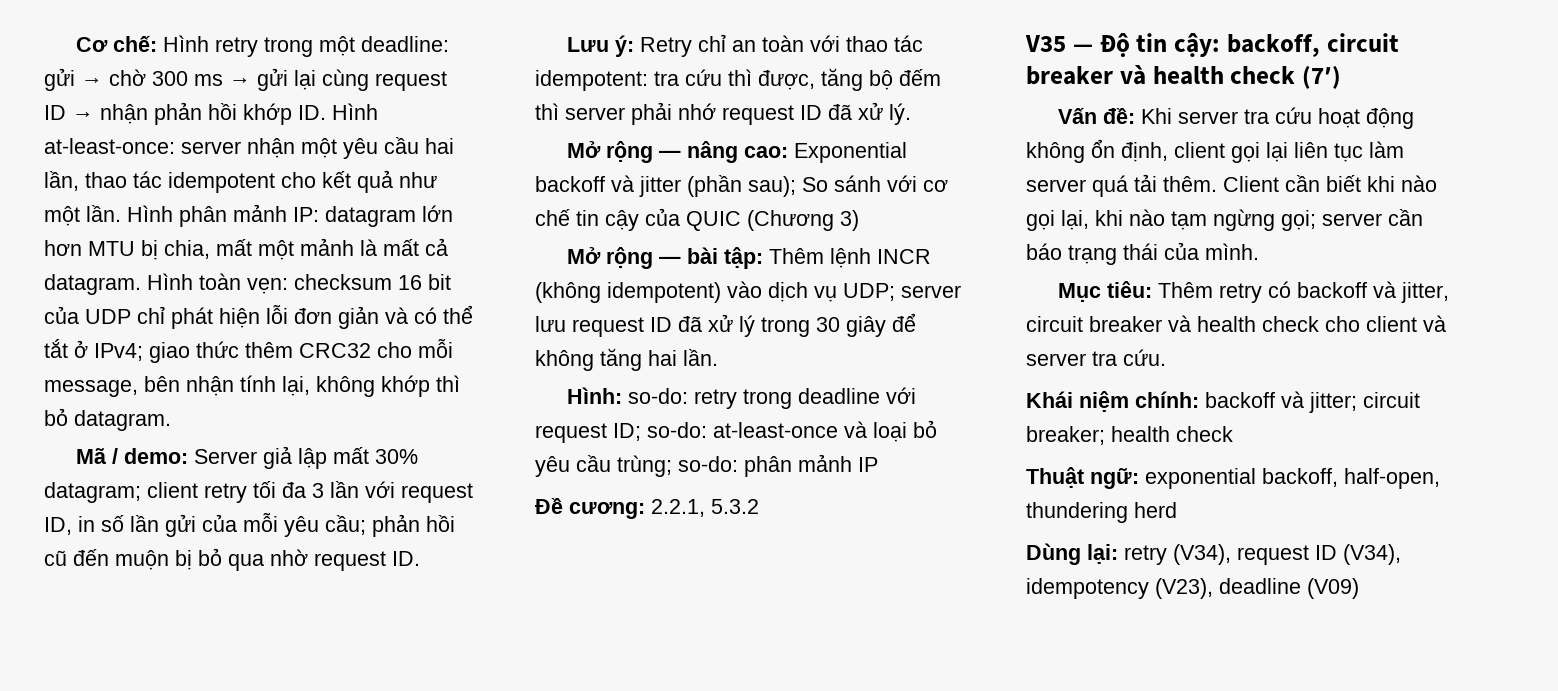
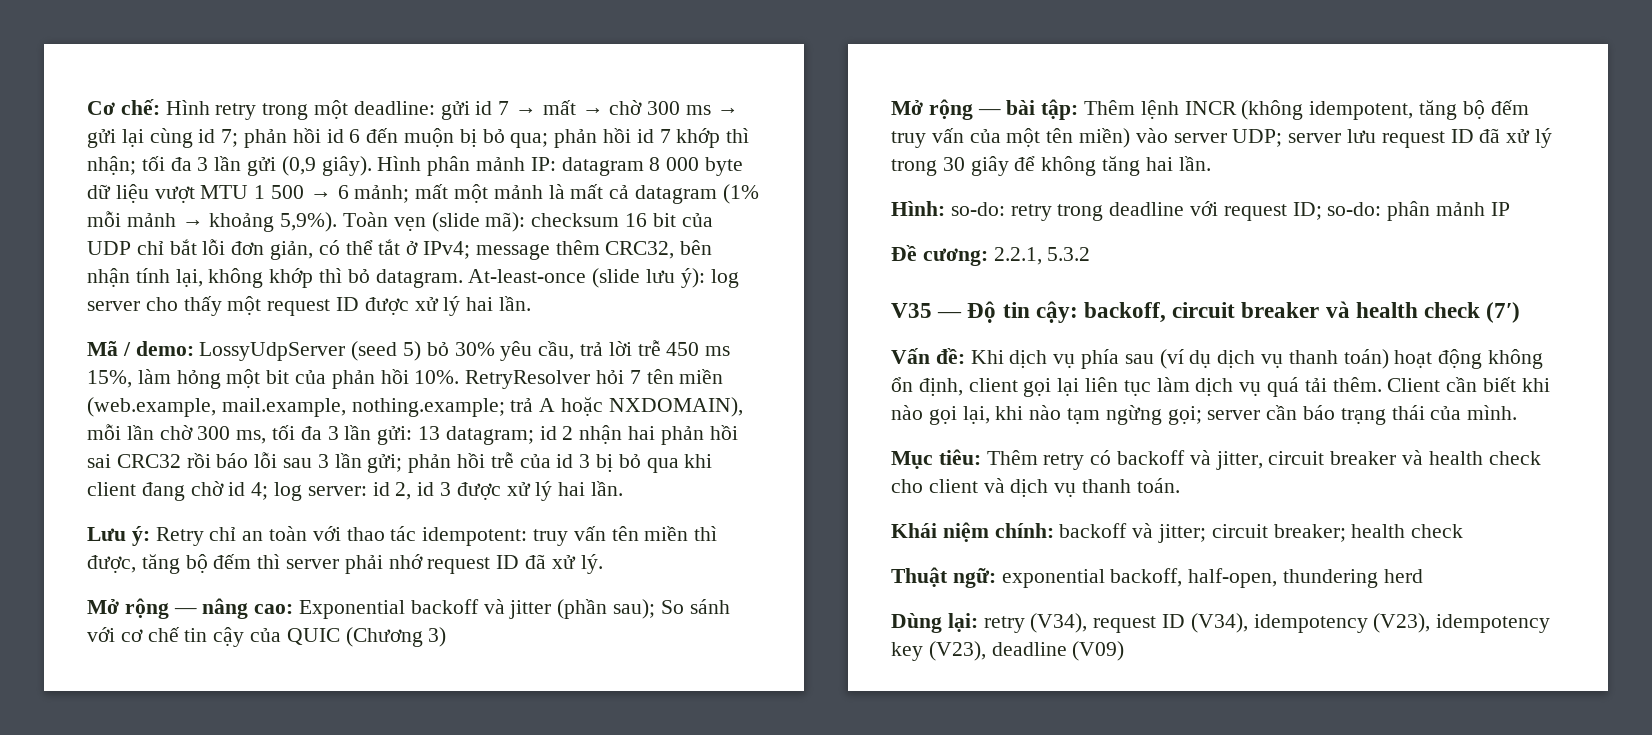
- Cơ chế: Hình retry trong một deadline: gửi → chờ 300 ms → gửi lại cùng request ID → nhận phản hồi khớp ID. Hình at-least-once: server nhận một yêu cầu hai lần, thao tác idempotent cho kết quả như một lần.
+ Cơ chế: Hình retry trong một deadline: gửi id 7 → mất → chờ 300 ms → gửi lại cùng id 7; phản hồi id 6 đến muộn bị bỏ qua; phản hồi id 7 khớp thì nhận; tối đa 3 lần gửi (0,9 giây).
- Hình phân mảnh IP: datagram lớn hơn MTU bị chia, mất một mảnh là mất cả datagram. Hình toàn vẹn: checksum 16 bit của UDP chỉ phát hiện lỗi đơn giản và có thể tắt ở IPv4; giao thức thêm CRC32 cho mỗi message, bên nhận tính lại, không khớp thì bỏ datagram.
- Mã / demo: Server giả lập mất 30% datagram; client retry tối đa 3 lần với request ID, in số lần gửi của mỗi yêu cầu; phản hồi cũ đến muộn bị bỏ qua nhờ request ID.
+ Hình phân mảnh IP: datagram 8 000 byte dữ liệu vượt MTU 1 500 → 6 mảnh; mất một mảnh là mất cả datagram (1% mỗi mảnh → khoảng 5,9%). Toàn vẹn (slide mã): checksum 16 bit của UDP chỉ bắt lỗi đơn giản, có thể tắt ở IPv4; message thêm CRC32, bên nhận tính lại, không khớp thì bỏ datagram. At-least-once (slide lưu ý): log server cho thấy một request ID được xử lý hai lần.
+ Mã / demo: LossyUdpServer (seed 5) bỏ 30% yêu cầu, trả lời trễ 450 ms 15%, làm hỏng một bit của phản hồi 10%. RetryResolver hỏi 7 tên miền (web.example, mail.example, nothing.example; trả A hoặc NXDOMAIN), mỗi lần chờ 300 ms, tối đa 3 lần gửi: 13 datagram; id 2 nhận hai phản hồi sai CRC32 rồi báo lỗi sau 3 lần gửi; phản hồi trễ của id 3 bị bỏ qua khi client đang chờ id 4; log server: id 2, id 3 được xử lý hai lần.
- Lưu ý: Retry chỉ an toàn với thao tác idempotent: tra cứu thì được, tăng bộ đếm thì server phải nhớ request ID đã xử lý.
+ Lưu ý: Retry chỉ an toàn với thao tác idempotent: truy vấn tên miền thì được, tăng bộ đếm thì server phải nhớ request ID đã xử lý.
- Mở rộng — bài tập: Thêm lệnh INCR (không idempotent) vào dịch vụ UDP; server lưu request ID đã xử lý trong 30 giây để không tăng hai lần.
+ Mở rộng — bài tập: Thêm lệnh INCR (không idempotent, tăng bộ đếm truy vấn của một tên miền) vào server UDP; server lưu request ID đã xử lý trong 30 giây để không tăng hai lần.
- Hình: so-do: retry trong deadline với request ID; so-do: at-least-once và loại bỏ yêu cầu trùng; so-do: phân mảnh IP
+ Hình: so-do: retry trong deadline với request ID; so-do: phân mảnh IP
- Vấn đề: Khi server tra cứu hoạt động không ổn định, client gọi lại liên tục làm server quá tải thêm.
+ Vấn đề: Khi dịch vụ phía sau (ví dụ dịch vụ thanh toán) hoạt động không ổn định, client gọi lại liên tục làm dịch vụ quá tải thêm.
- Mục tiêu: Thêm retry có backoff và jitter, circuit breaker và health check cho client và server tra cứu.
+ Mục tiêu: Thêm retry có backoff và jitter, circuit breaker và health check cho client và dịch vụ thanh toán.
- Dùng lại: retry (V34), request ID (V34), idempotency (V23), deadline (V09)
+ Dùng lại: retry (V34), request ID (V34), idempotency (V23), idempotency key (V23), deadline (V09)

